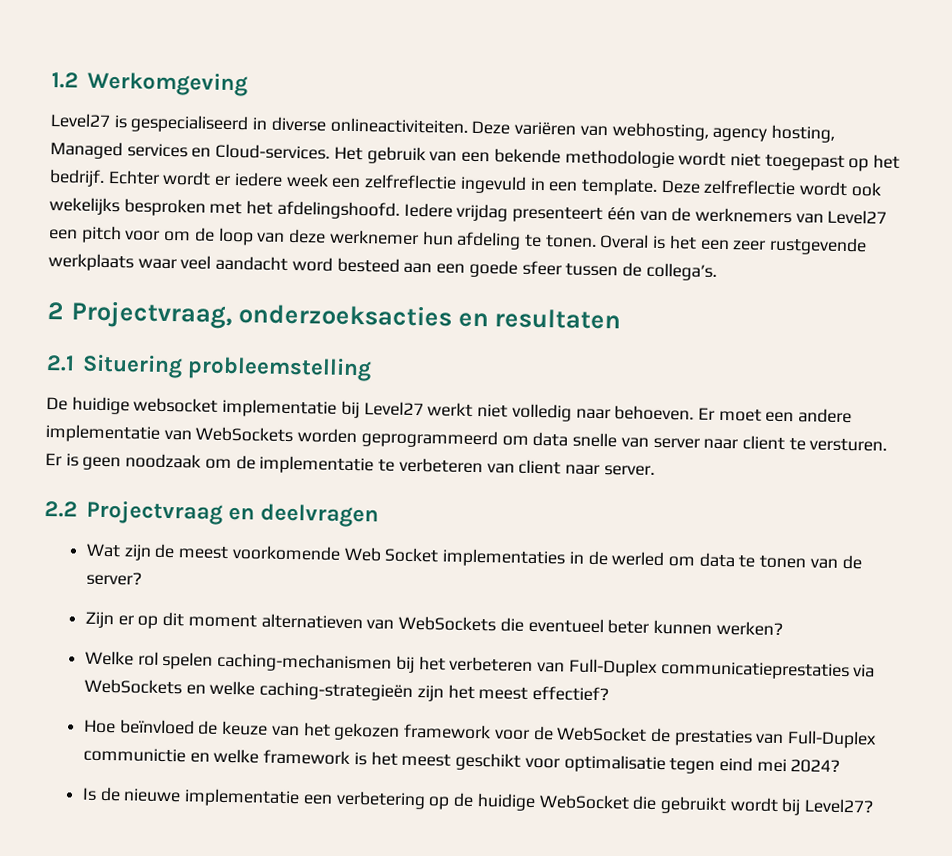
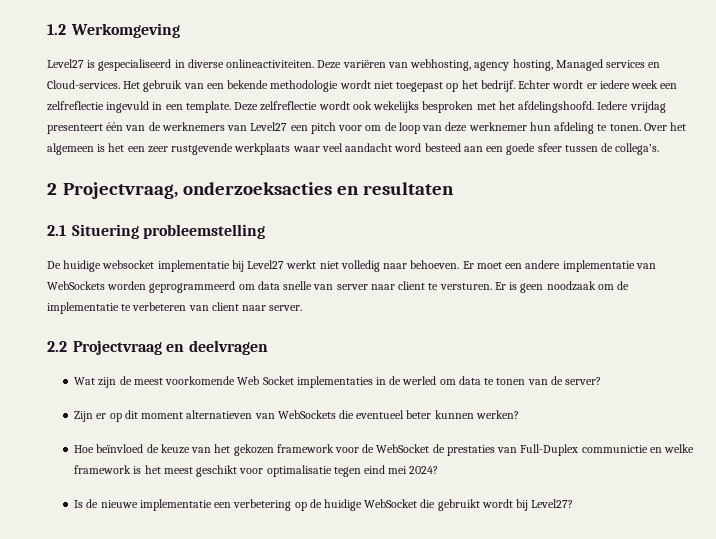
- Overal is het een zeer rustgevende werkplaats waar veel aandacht word besteed aan een goede sfeer tussen de collega’s.
+ Over het algemeen is het een zeer rustgevende werkplaats waar veel aandacht word besteed aan een goede sfeer tussen de collega’s.
- Welke rol spelen caching-mechanismen bij het verbeteren van Full-Duplex communicatieprestaties via WebSockets en welke caching-strategieën zijn het meest effectief?

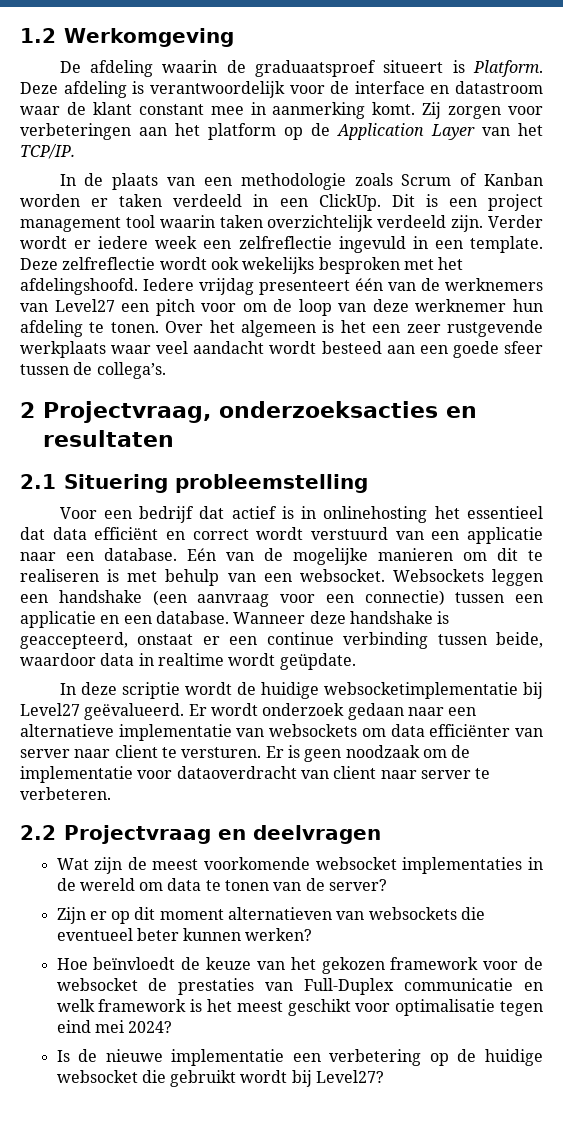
- Level27 is gespecialiseerd in diverse onlineactiviteiten. Deze variëren van webhosting, agency hosting, Managed services en Cloud-services. Het gebruik van een bekende methodologie wordt niet toegepast op het bedrijf. Echter wordt er iedere week een zelfreflectie ingevuld in een template.
+ De afdeling waarin de graduaatsproef situeert is Platform. Deze afdeling is verantwoordelijk voor de interface en datastroom waar de klant constant mee in aanmerking komt. Zij zorgen voor verbeteringen aan het platform op de Application Layer van het TCP/IP.
+ In de plaats van een methodologie zoals Scrum of Kanban worden er taken verdeeld in een ClickUp. Dit is een project management tool waarin taken overzichtelijk verdeeld zijn. Verder wordt er iedere week een zelfreflectie ingevuld in een template.
- Over het algemeen is het een zeer rustgevende werkplaats waar veel aandacht word besteed aan een goede sfeer tussen de collega’s.
+ Over het algemeen is het een zeer rustgevende werkplaats waar veel aandacht wordt besteed aan een goede sfeer tussen de collega’s.
- De huidige websocket implementatie bij Level27 werkt niet volledig naar behoeven. Er moet een andere implementatie van WebSockets worden geprogrammeerd om data snelle van server naar client te versturen.
+ Voor een bedrijf dat actief is in onlinehosting het essentieel dat data efficiënt en correct wordt verstuurd van een applicatie naar een database. Eén van de mogelijke manieren om dit te realiseren is met behulp van een websocket. Websockets leggen een handshake (een aanvraag voor een connectie) tussen een applicatie en een database. Wanneer deze handshake is geaccepteerd, onstaat er een continue verbinding tussen beide, waardoor data in realtime wordt geüpdate.
+ In deze scriptie wordt de huidige websocketimplementatie bij Level27 geëvalueerd. Er wordt onderzoek gedaan naar een alternatieve implementatie van websockets om data efficiënter van server naar client te versturen.
- Er is geen noodzaak om de implementatie te verbeteren van client naar server.
+ Er is geen noodzaak om de implementatie voor dataoverdracht van client naar server te verbeteren.
- Wat zijn de meest voorkomende Web Socket implementaties in de werled om data te tonen van de server?
+ Wat zijn de meest voorkomende websocket implementaties in de wereld om data te tonen van de server?
- Zijn er op dit moment alternatieven van WebSockets die eventueel beter kunnen werken?
+ Zijn er op dit moment alternatieven van websockets die eventueel beter kunnen werken?
- Hoe beïnvloed de keuze van het gekozen framework voor de WebSocket de prestaties van Full-Duplex communictie en welke framework is het meest geschikt voor optimalisatie tegen eind mei 2024?
+ Hoe beïnvloedt de keuze van het gekozen framework voor de websocket de prestaties van Full-Duplex communicatie en welk framework is het meest geschikt voor optimalisatie tegen eind mei 2024?
- Is de nieuwe implementatie een verbetering op de huidige WebSocket die gebruikt wordt bij Level27?
+ Is de nieuwe implementatie een verbetering op de huidige websocket die gebruikt wordt bij Level27?

